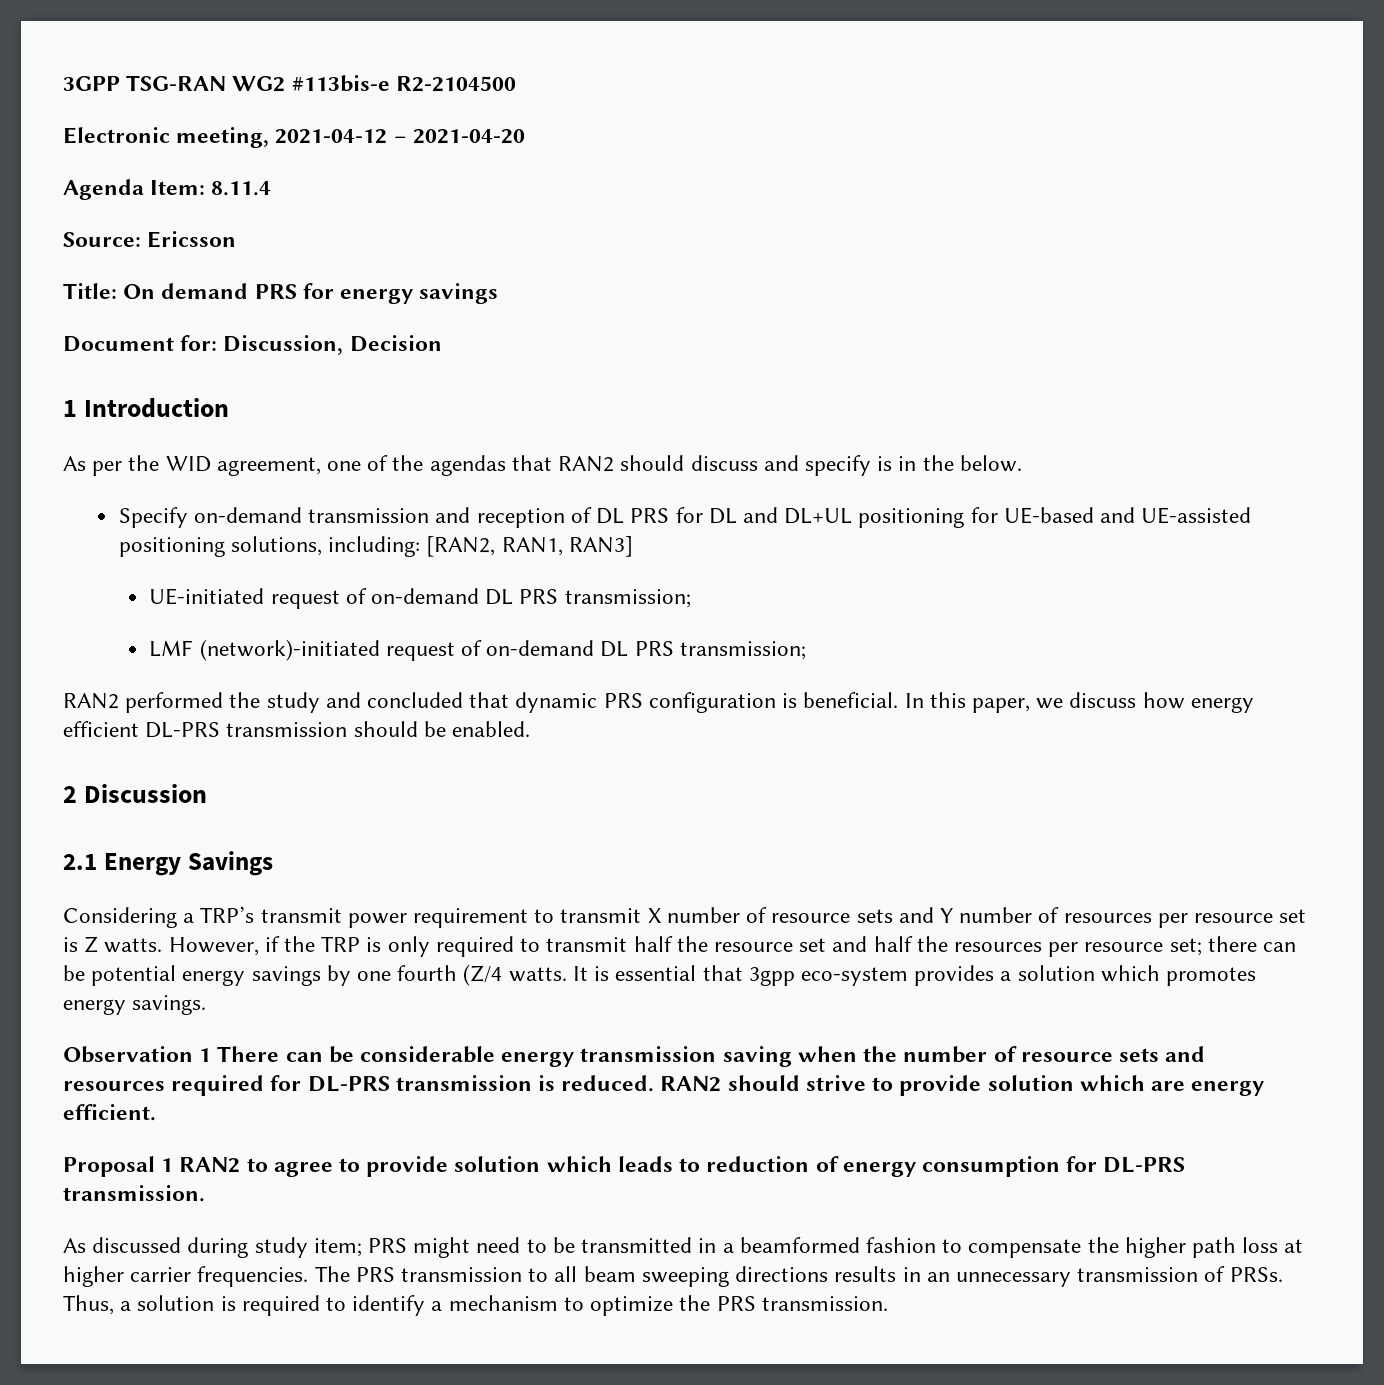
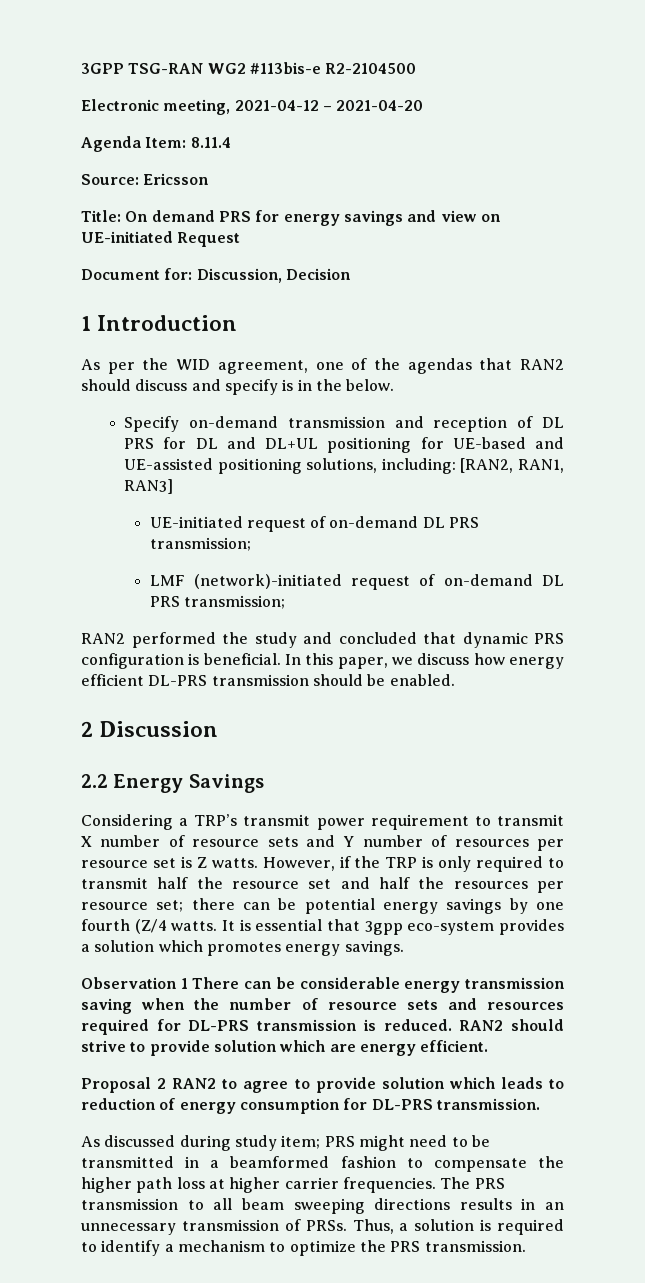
- Title: On demand PRS for energy savings
+ Title: On demand PRS for energy savings and view on UE-initiated Request
- 2.1 Energy Savings
+ 2.2 Energy Savings
- Proposal 1 RAN2 to agree to provide solution which leads to reduction of energy consumption for DL-PRS transmission.
+ Proposal 2 RAN2 to agree to provide solution which leads to reduction of energy consumption for DL-PRS transmission.

